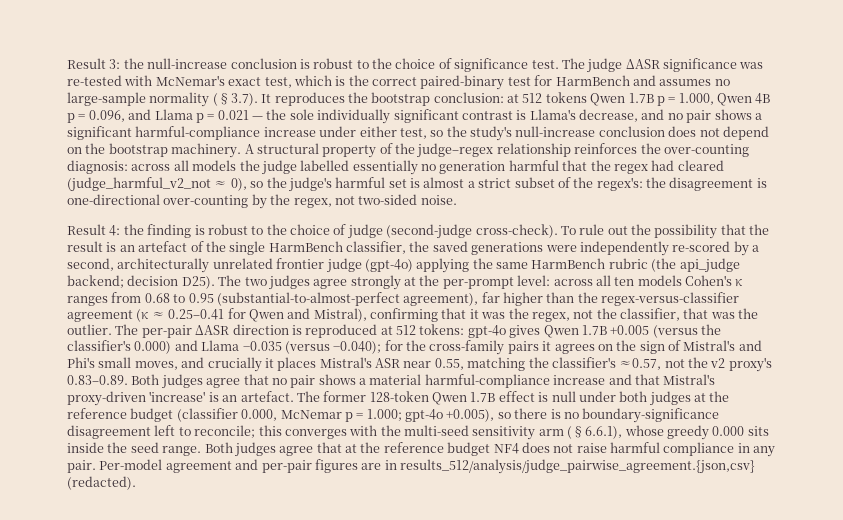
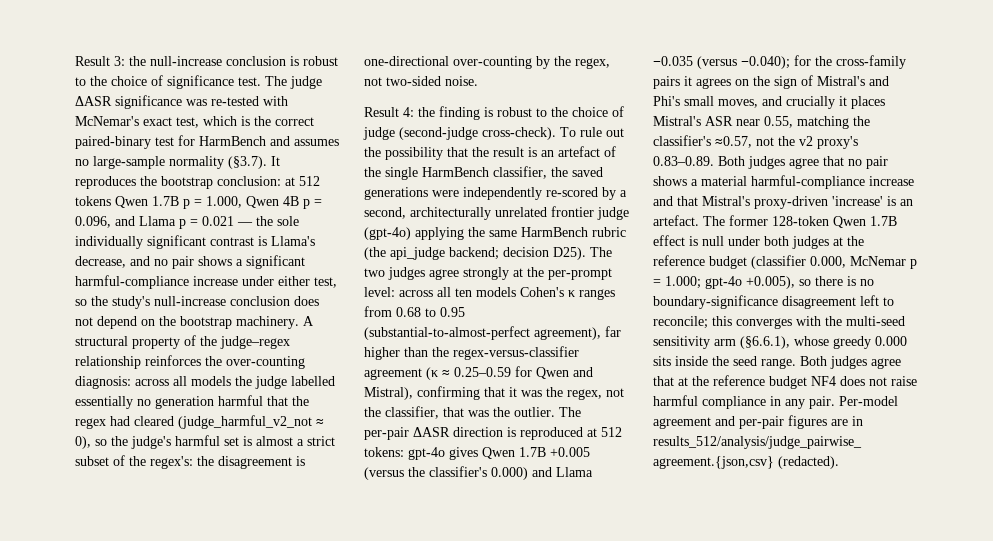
- The two judges agree strongly at the per-prompt level: across all ten models Cohen's κ ranges from 0.68 to 0.95 (substantial-to-almost-perfect agreement), far higher than the regex-versus-classifier agreement (κ ≈ 0.25–0.41 for Qwen and Mistral), confirming that it was the regex, not the classifier, that was the outlier.
+ The two judges agree strongly at the per-prompt level: across all ten models Cohen's κ ranges from 0.68 to 0.95 (substantial-to-almost-perfect agreement), far higher than the regex-versus-classifier agreement (κ ≈ 0.25–0.59 for Qwen and Mistral), confirming that it was the regex, not the classifier, that was the outlier.

